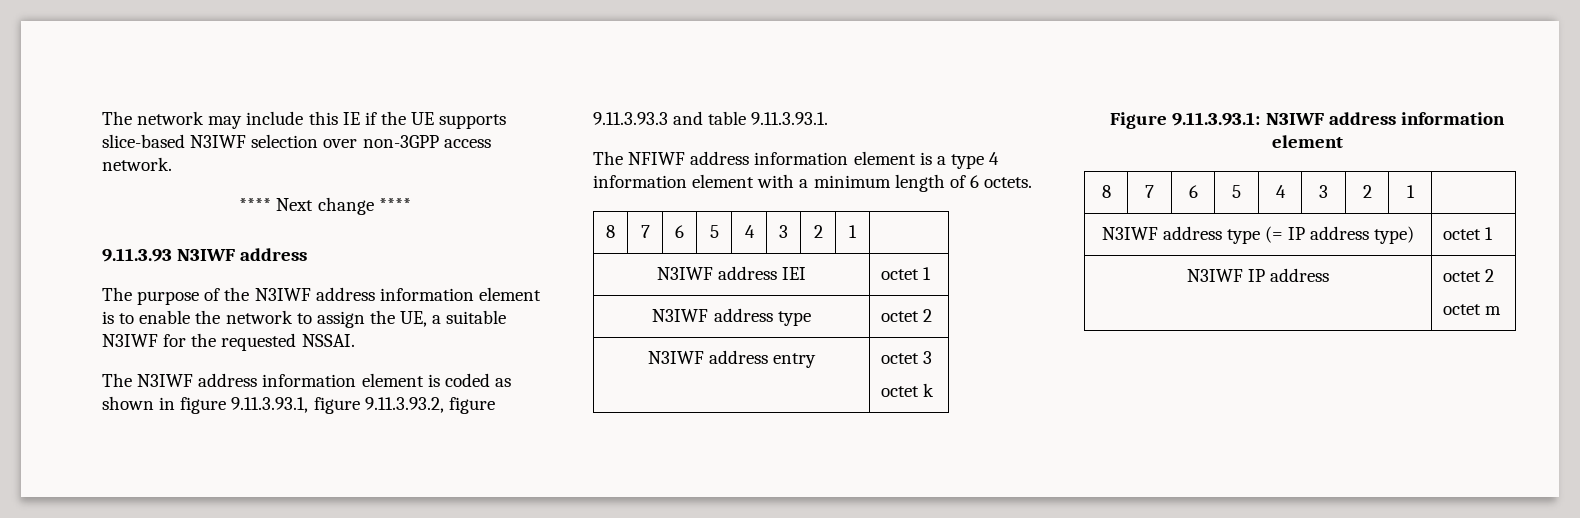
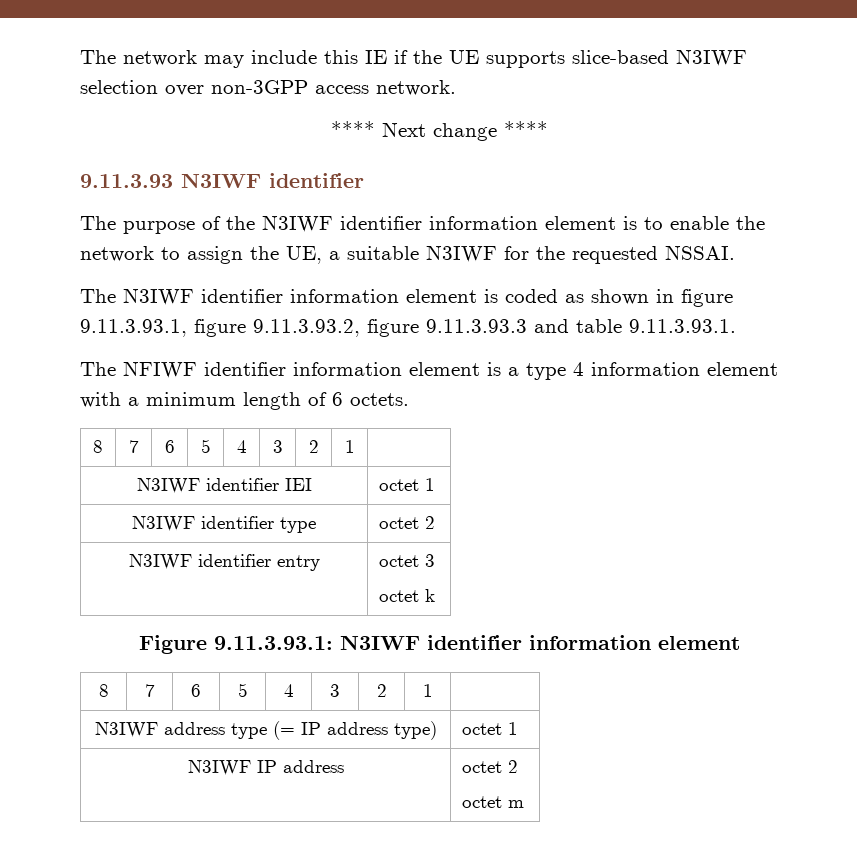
- 9.11.3.93 N3IWF address
+ 9.11.3.93 N3IWF identifier
- The purpose of the N3IWF address information element is to enable the network to assign the UE, a suitable N3IWF for the requested NSSAI.
+ The purpose of the N3IWF identifier information element is to enable the network to assign the UE, a suitable N3IWF for the requested NSSAI.
- The N3IWF address information element is coded as shown in figure 9.11.3.93.1, figure 9.11.3.93.2, figure 9.11.3.93.3 and table 9.11.3.93.1.
+ The N3IWF identifier information element is coded as shown in figure 9.11.3.93.1, figure 9.11.3.93.2, figure 9.11.3.93.3 and table 9.11.3.93.1.
- The NFIWF address information element is a type 4 information element with a minimum length of 6 octets.
+ The NFIWF identifier information element is a type 4 information element with a minimum length of 6 octets.
- N3IWF address IEI | octet 1
+ N3IWF identifier IEI | octet 1
- N3IWF address type | octet 2
+ N3IWF identifier type | octet 2
- N3IWF address entry | octet 3
+ N3IWF identifier entry | octet 3
- Figure 9.11.3.93.1: N3IWF address information element
+ Figure 9.11.3.93.1: N3IWF identifier information element

